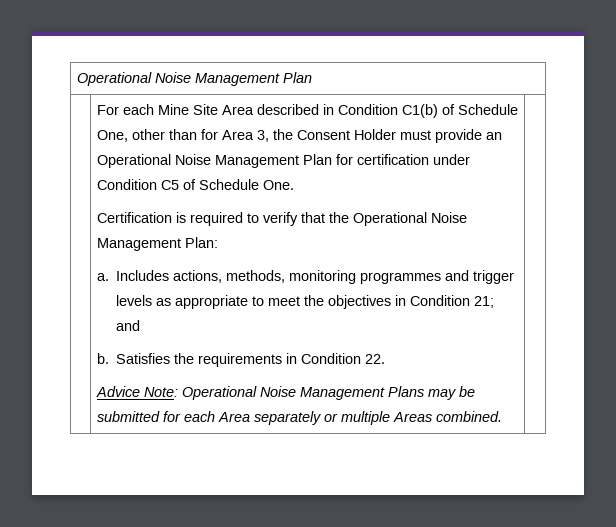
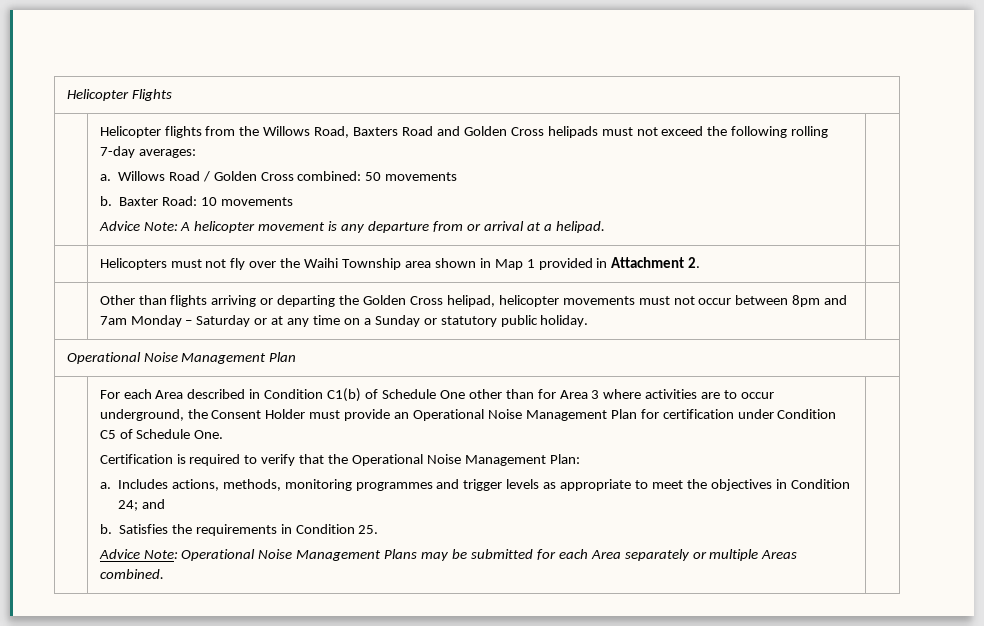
+ Helicopter Flights
+ | Helicopter flights from the Willows Road, Baxters Road and Golden Cross helipads must not exceed the following rolling 7-day averages:
+ a. Willows Road / Golden Cross combined: 50 movements
+ b. Baxter Road: 10 movements
+ Advice Note: A helicopter movement is any departure from or arrival at a helipad. |
+ | Helicopters must not fly over the Waihi Township area shown in Map 1 provided in Attachment 2. |
+ | Other than flights arriving or departing the Golden Cross helipad, helicopter movements must not occur between 8pm and 7am Monday – Saturday or at any time on a Sunday or statutory public holiday. |
- For each Mine Site Area described in Condition C1(b) of Schedule One, other than for Area 3, the Consent Holder must provide an Operational Noise Management Plan for certification under Condition C5 of Schedule One.
+ For each Area described in Condition C1(b) of Schedule One other than for Area 3 where activities are to occur underground, the Consent Holder must provide an Operational Noise Management Plan for certification under Condition C5 of Schedule One.
- Includes actions, methods, monitoring programmes and trigger levels as appropriate to meet the objectives in Condition 21; and
+ Includes actions, methods, monitoring programmes and trigger levels as appropriate to meet the objectives in Condition 24; and
- Satisfies the requirements in Condition 22.
+ Satisfies the requirements in Condition 25.

